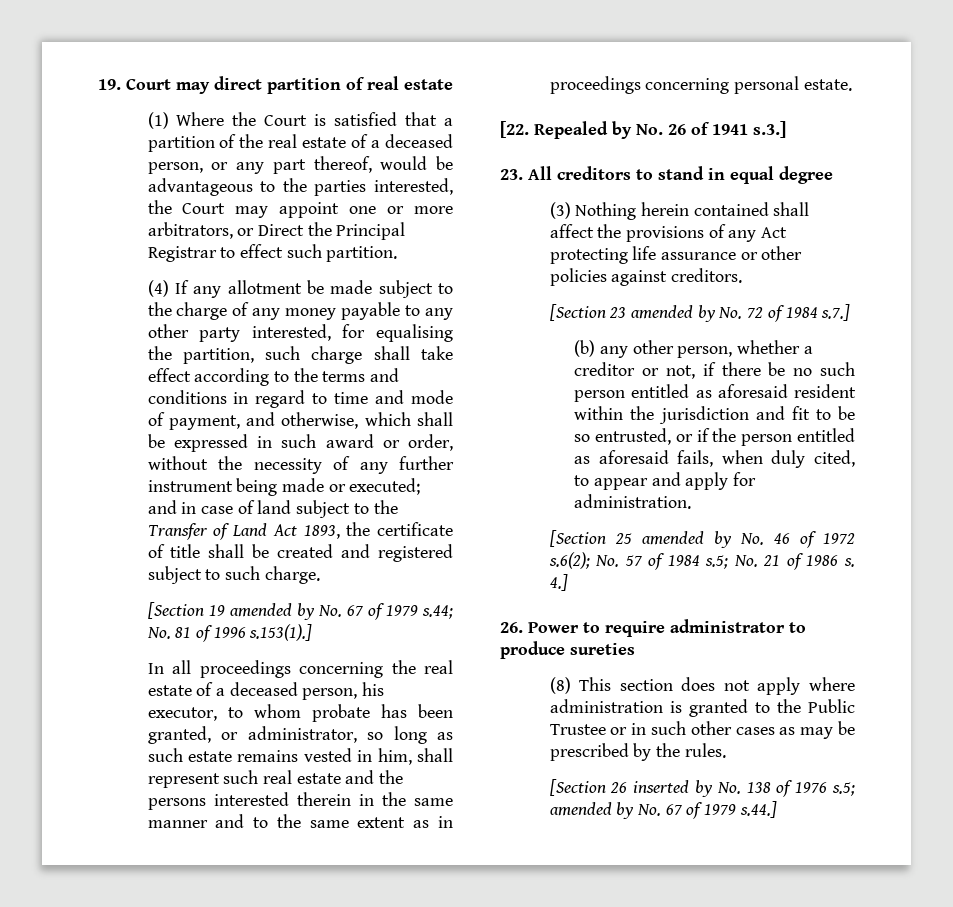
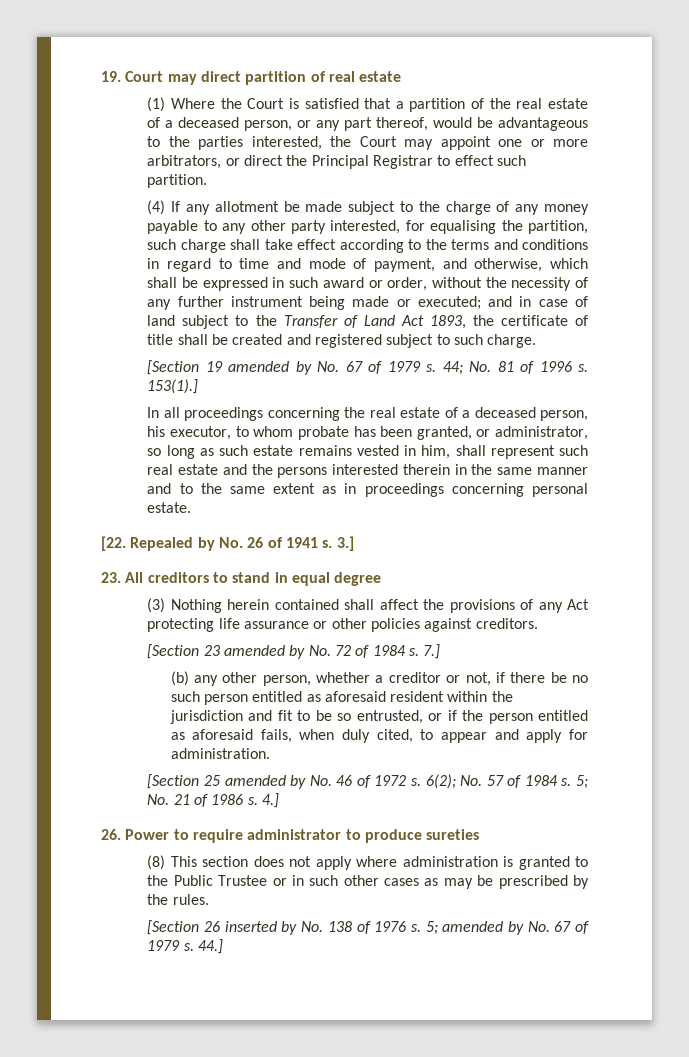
- (1) Where the Court is satisfied that a partition of the real estate of a deceased person, or any part thereof, would be advantageous to the parties interested, the Court may appoint one or more arbitrators, or Direct the Principal Registrar to effect such partition.
+ (1) Where the Court is satisfied that a partition of the real estate of a deceased person, or any part thereof, would be advantageous to the parties interested, the Court may appoint one or more arbitrators, or direct the Principal Registrar to effect such partition.
- [Section 19 amended by No. 67 of 1979 s.44; No. 81 of 1996 s.153(1).]
+ [Section 19 amended by No. 67 of 1979 s. 44; No. 81 of 1996 s. 153(1).]
- [22. Repealed by No. 26 of 1941 s.3.]
+ [22. Repealed by No. 26 of 1941 s. 3.]
- [Section 23 amended by No. 72 of 1984 s.7.]
+ [Section 23 amended by No. 72 of 1984 s. 7.]
- [Section 25 amended by No. 46 of 1972 s.6(2); No. 57 of 1984 s.5; No. 21 of 1986 s.
+ [Section 25 amended by No. 46 of 1972 s. 6(2); No. 57 of 1984 s. 5; No. 21 of 1986 s.
- [Section 26 inserted by No. 138 of 1976 s.5; amended by No. 67 of 1979 s.44.]
+ [Section 26 inserted by No. 138 of 1976 s. 5; amended by No. 67 of 1979 s. 44.]

